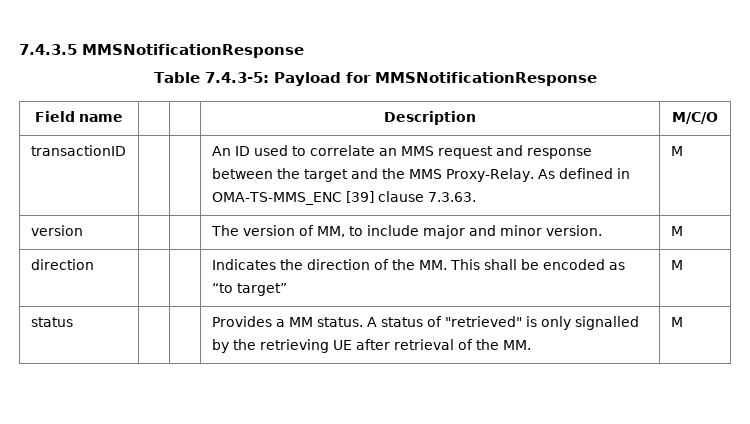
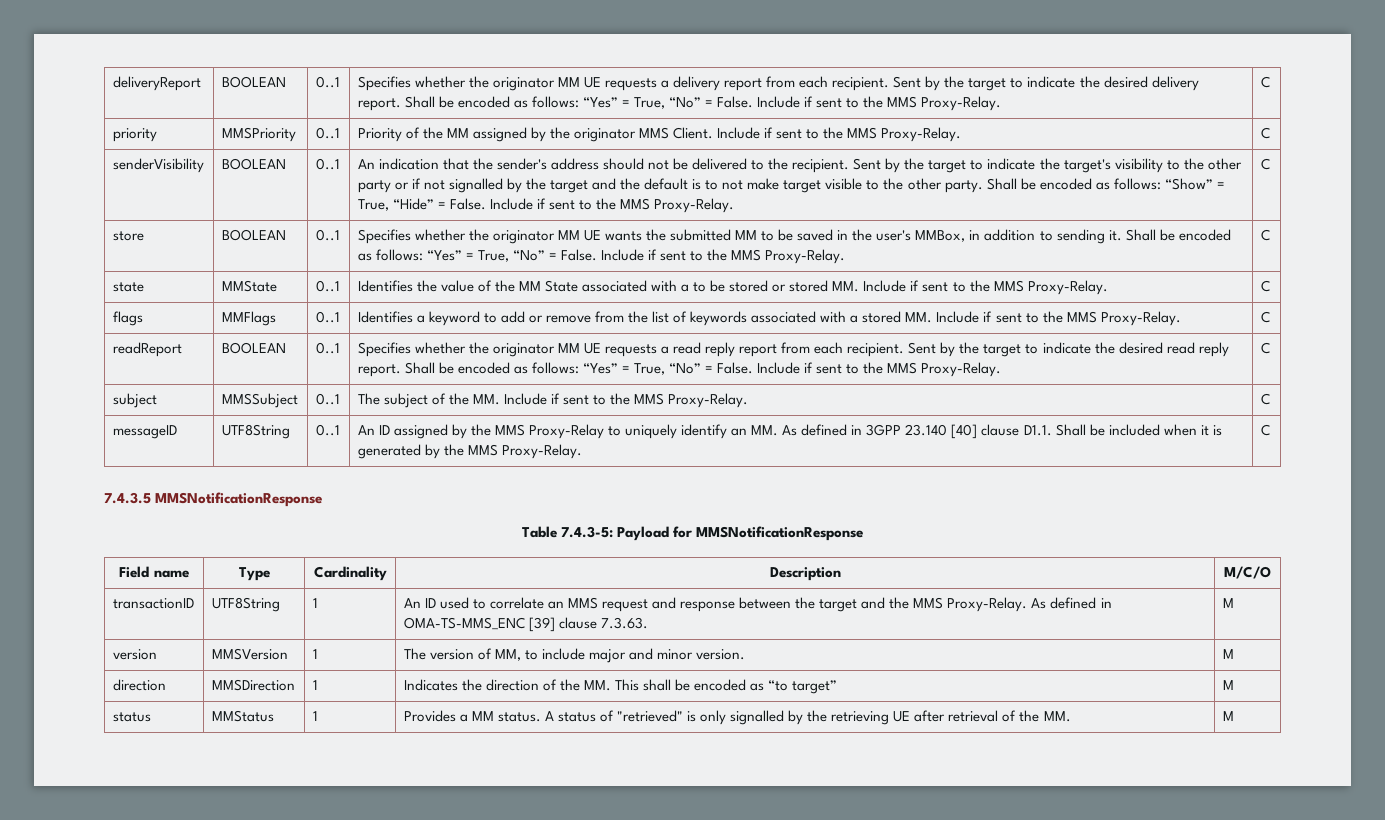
+ deliveryReport | BOOLEAN | 0..1 | Specifies whether the originator MM UE requests a delivery report from each recipient. Sent by the target to indicate the desired delivery report. Shall be encoded as follows: “Yes” = True, “No” = False. Include if sent to the MMS Proxy-Relay. | C
+ priority | MMSPriority | 0..1 | Priority of the MM assigned by the originator MMS Client. Include if sent to the MMS Proxy-Relay. | C
+ senderVisibility | BOOLEAN | 0..1 | An indication that the sender's address should not be delivered to the recipient. Sent by the target to indicate the target's visibility to the other party or if not signalled by the target and the default is to not make target visible to the other party. Shall be encoded as follows: “Show” = True, “Hide” = False. Include if sent to the MMS Proxy-Relay. | C
+ store | BOOLEAN | 0..1 | Specifies whether the originator MM UE wants the submitted MM to be saved in the user's MMBox, in addition to sending it. Shall be encoded as follows: “Yes” = True, “No” = False. Include if sent to the MMS Proxy-Relay. | C
+ state | MMState | 0..1 | Identifies the value of the MM State associated with a to be stored or stored MM. Include if sent to the MMS Proxy-Relay. | C
+ flags | MMFlags | 0..1 | Identifies a keyword to add or remove from the list of keywords associated with a stored MM. Include if sent to the MMS Proxy-Relay. | C
+ readReport | BOOLEAN | 0..1 | Specifies whether the originator MM UE requests a read reply report from each recipient. Sent by the target to indicate the desired read reply report. Shall be encoded as follows: “Yes” = True, “No” = False. Include if sent to the MMS Proxy-Relay. | C
+ subject | MMSSubject | 0..1 | The subject of the MM. Include if sent to the MMS Proxy-Relay. | C
+ messageID | UTF8String | 0..1 | An ID assigned by the MMS Proxy-Relay to uniquely identify an MM. As defined in 3GPP 23.140 [40] clause D1.1. Shall be included when it is generated by the MMS Proxy-Relay. | C
- Field name | | | Description | M/C/O
+ Field name | Type | Cardinality | Description | M/C/O
- transactionID | | | An ID used to correlate an MMS request and response between the target and the MMS Proxy-Relay. As defined in OMA-TS-MMS_ENC [39] clause 7.3.63. | M
+ transactionID | UTF8String | 1 | An ID used to correlate an MMS request and response between the target and the MMS Proxy-Relay. As defined in OMA-TS-MMS_ENC [39] clause 7.3.63. | M
- version | | | The version of MM, to include major and minor version. | M
+ version | MMSVersion | 1 | The version of MM, to include major and minor version. | M
- direction | | | Indicates the direction of the MM. This shall be encoded as “to target” | M
+ direction | MMSDirection | 1 | Indicates the direction of the MM. This shall be encoded as “to target” | M
- status | | | Provides a MM status. A status of "retrieved" is only signalled by the retrieving UE after retrieval of the MM. | M
+ status | MMStatus | 1 | Provides a MM status. A status of "retrieved" is only signalled by the retrieving UE after retrieval of the MM. | M

